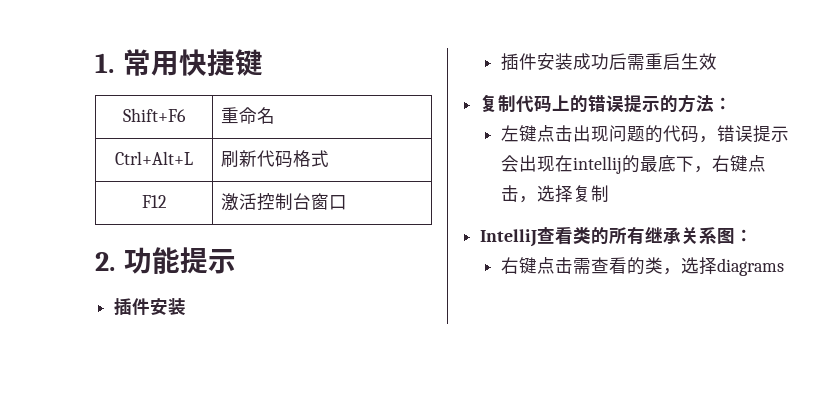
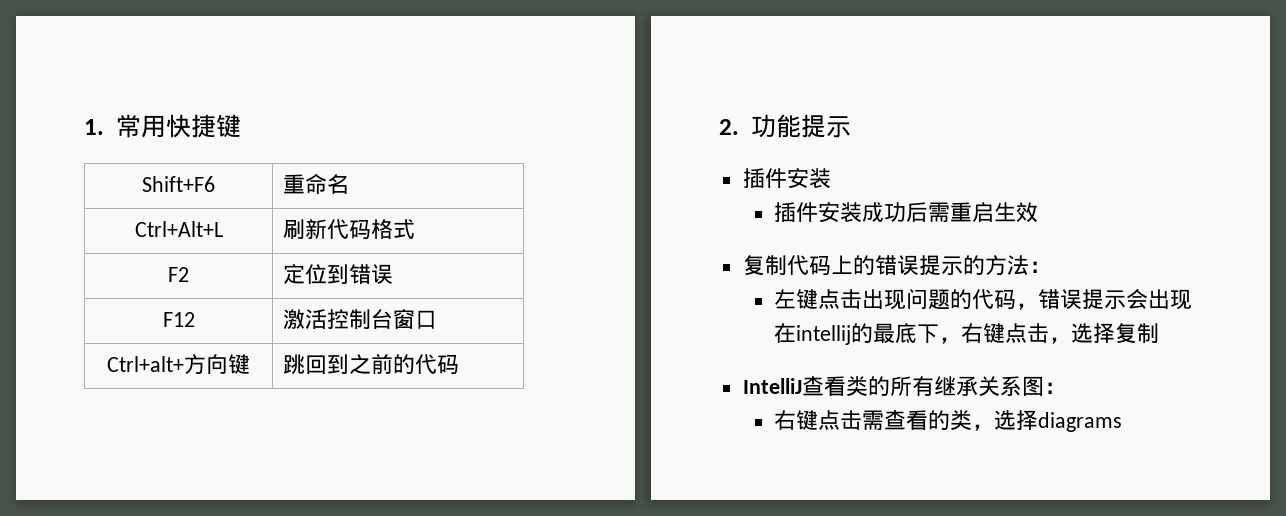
+ F2 | 定位到错误
+ Ctrl+alt+方向键 | 跳回到之前的代码

